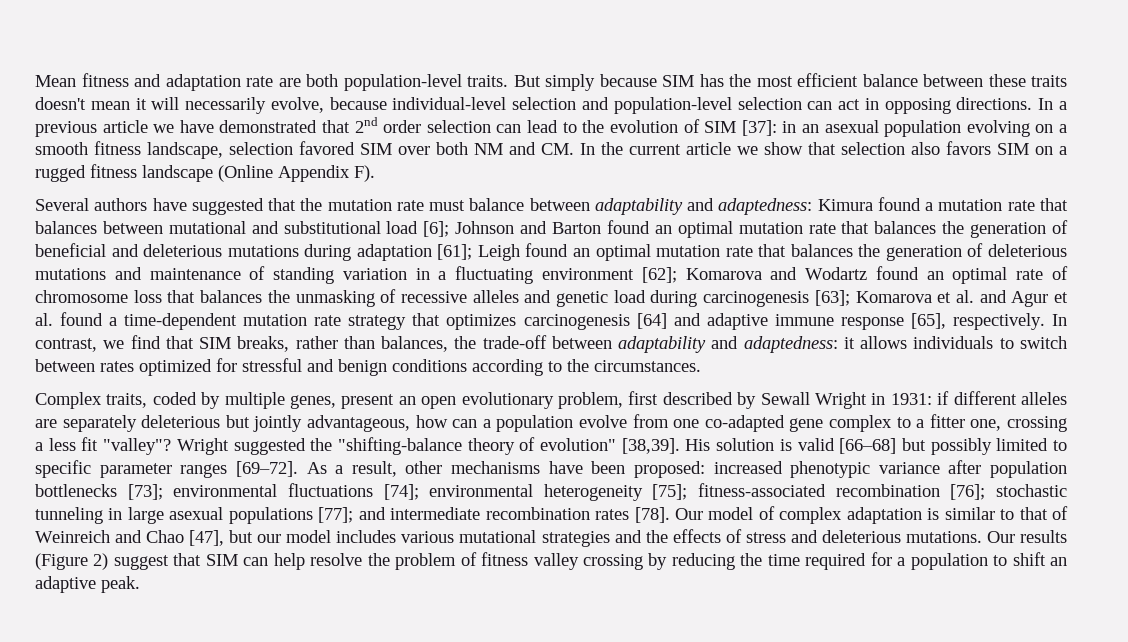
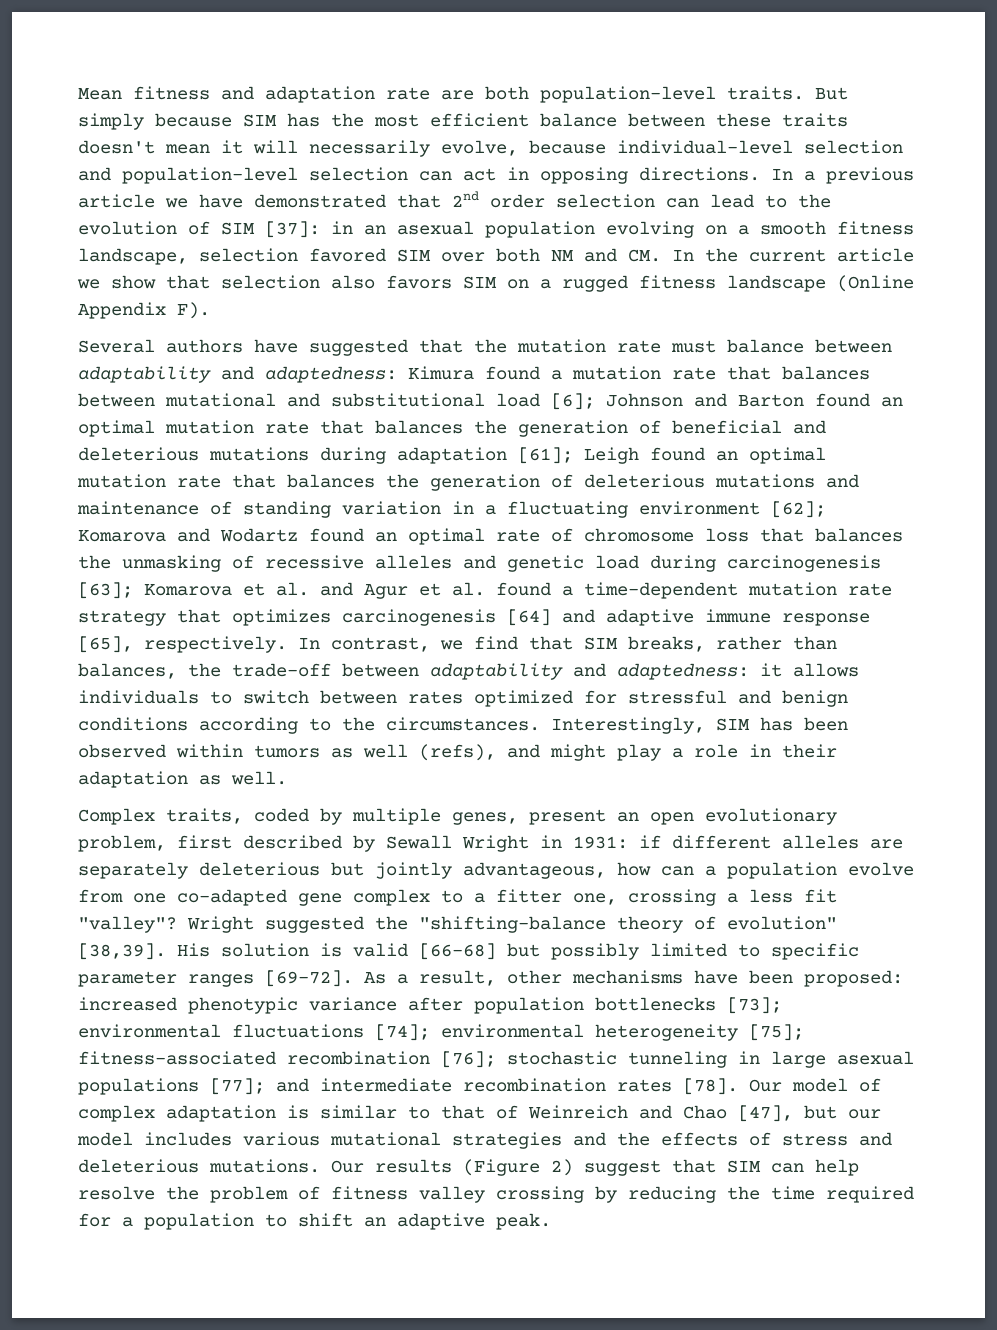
+ Interestingly, SIM has been observed within tumors as well (refs), and might play a role in their adaptation as well.

